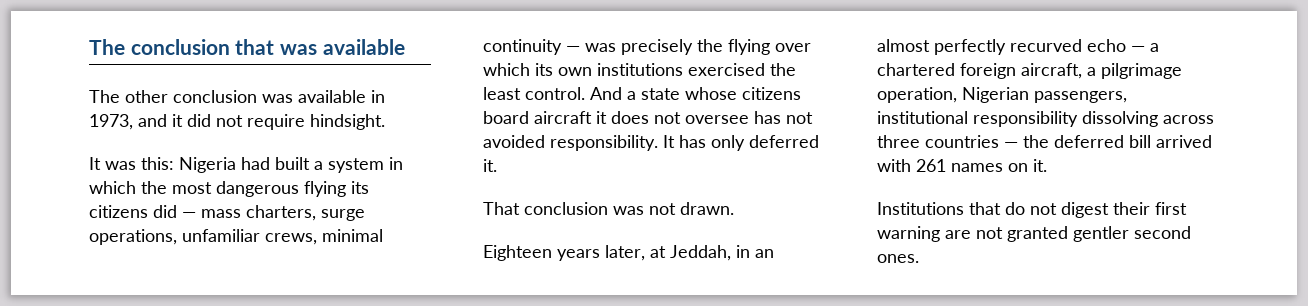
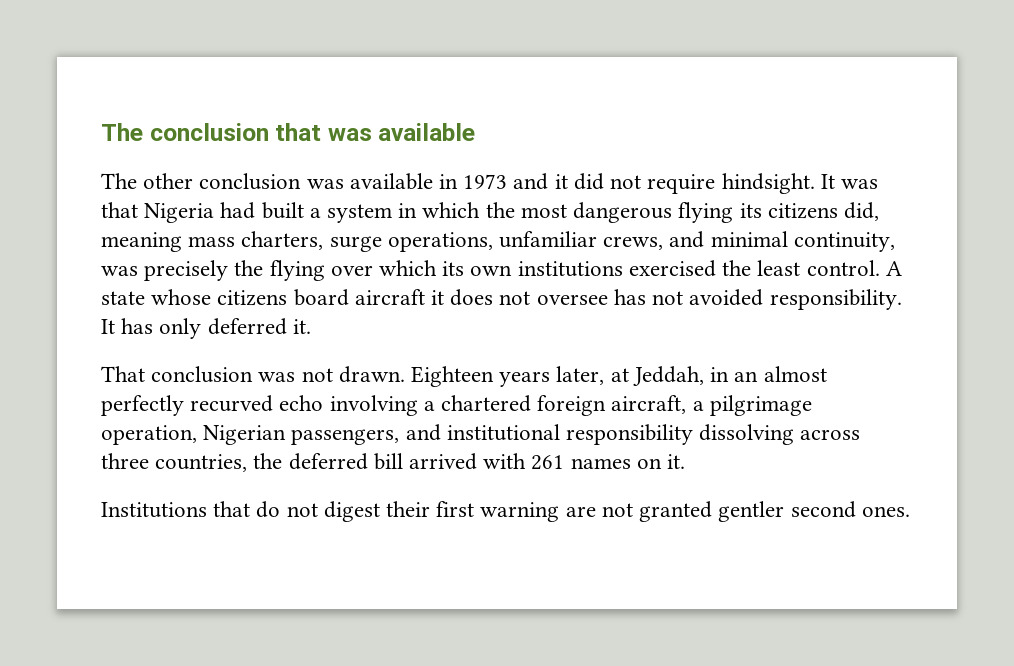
- The other conclusion was available in 1973, and it did not require hindsight.
- It was this: Nigeria had built a system in which the most dangerous flying its citizens did — mass charters, surge operations, unfamiliar crews, minimal continuity — was precisely the flying over which its own institutions exercised the least control.
+ The other conclusion was available in 1973 and it did not require hindsight. It was that Nigeria had built a system in which the most dangerous flying its citizens did, meaning mass charters, surge operations, unfamiliar crews, and minimal continuity, was precisely the flying over which its own institutions exercised the least control.
- And a state whose citizens board aircraft it does not oversee has not avoided responsibility.
+ A state whose citizens board aircraft it does not oversee has not avoided responsibility.
- That conclusion was not drawn.
- Eighteen years later, at Jeddah, in an almost perfectly recurved echo — a chartered foreign aircraft, a pilgrimage operation, Nigerian passengers, institutional responsibility dissolving across three countries — the deferred bill arrived with 261 names on it.
+ That conclusion was not drawn. Eighteen years later, at Jeddah, in an almost perfectly recurved echo involving a chartered foreign aircraft, a pilgrimage operation, Nigerian passengers, and institutional responsibility dissolving across three countries, the deferred bill arrived with 261 names on it.

